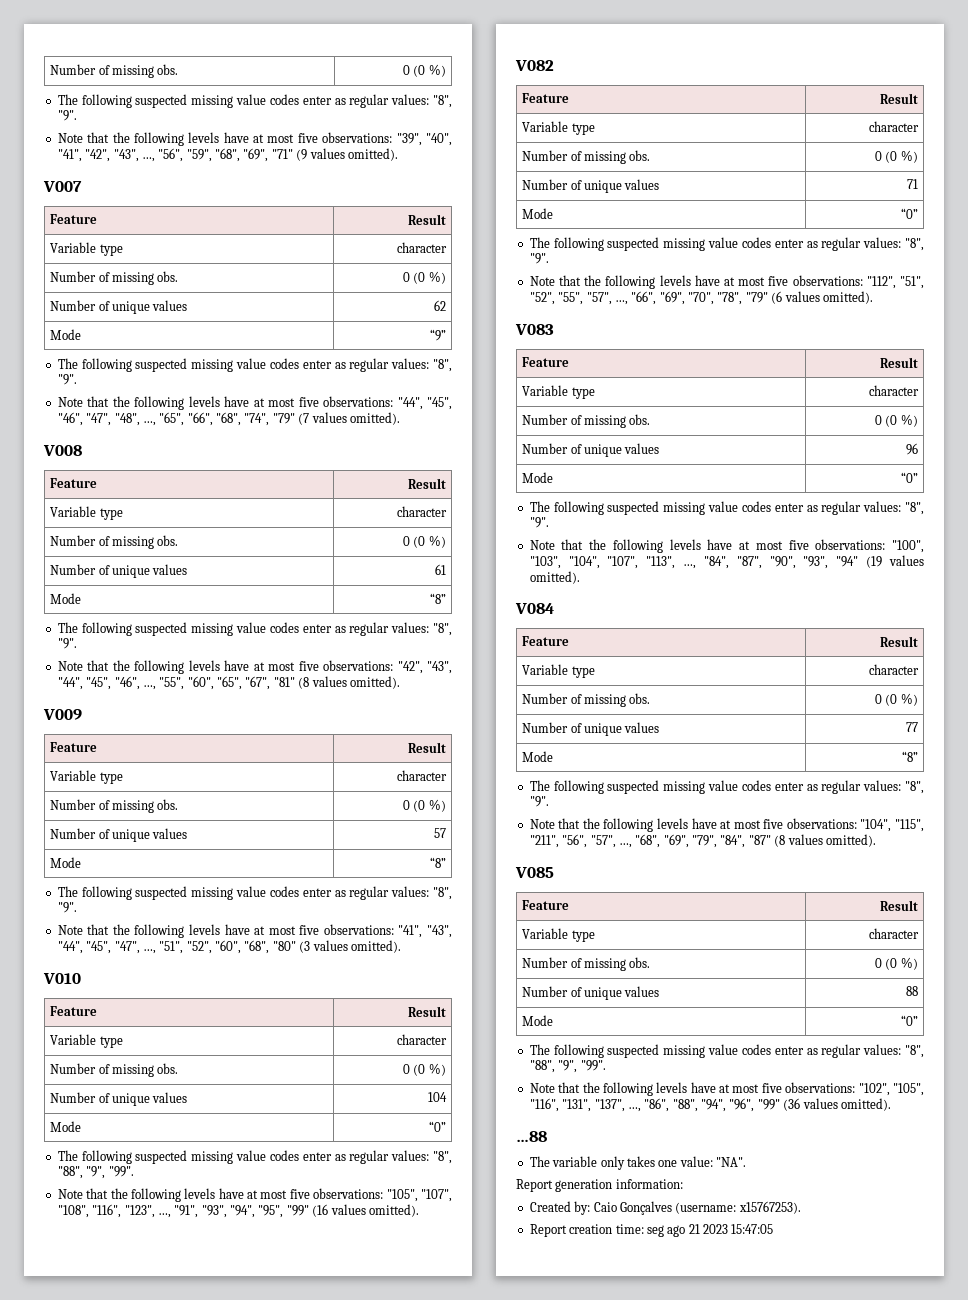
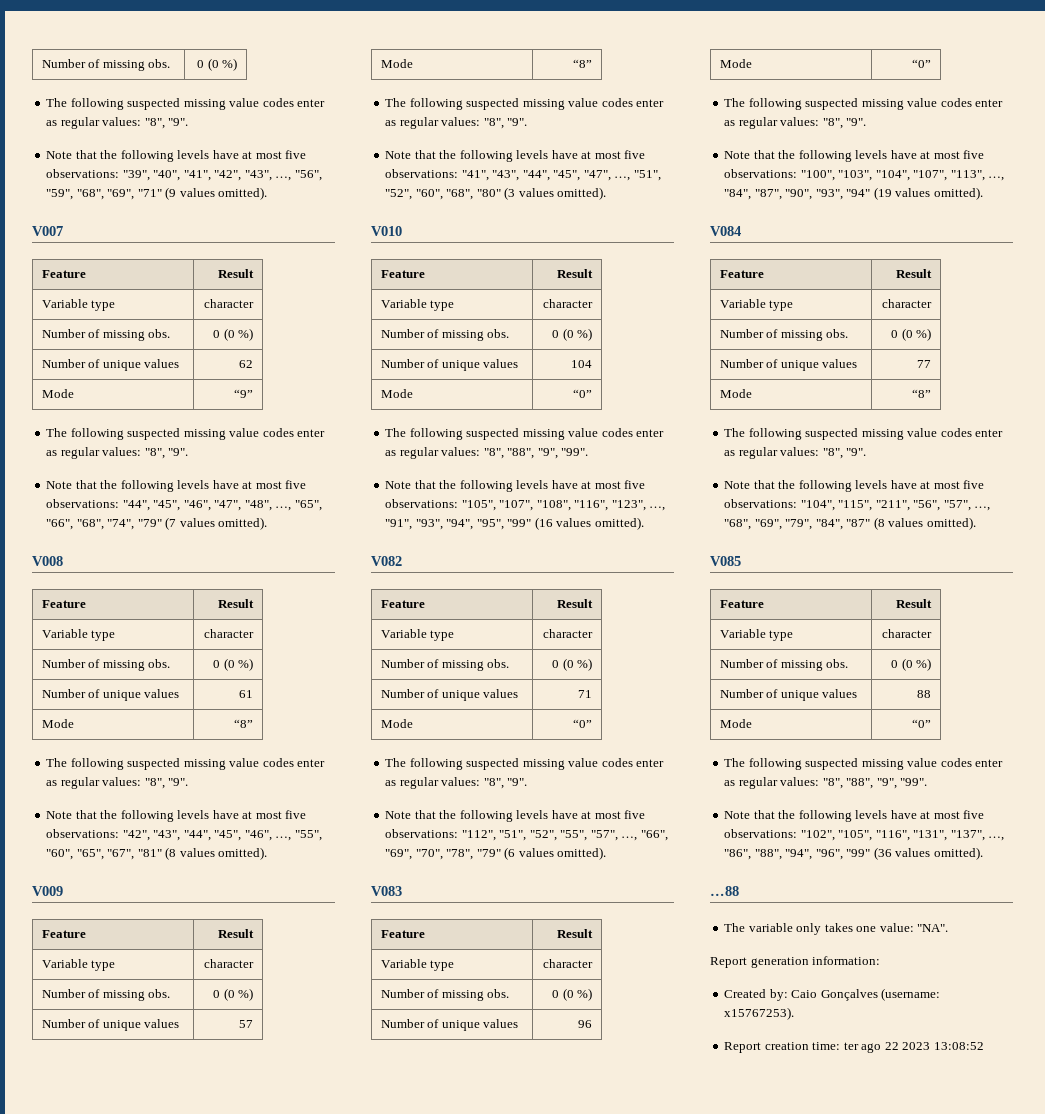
- Report creation time: seg ago 21 2023 15:47:05
+ Report creation time: ter ago 22 2023 13:08:52

